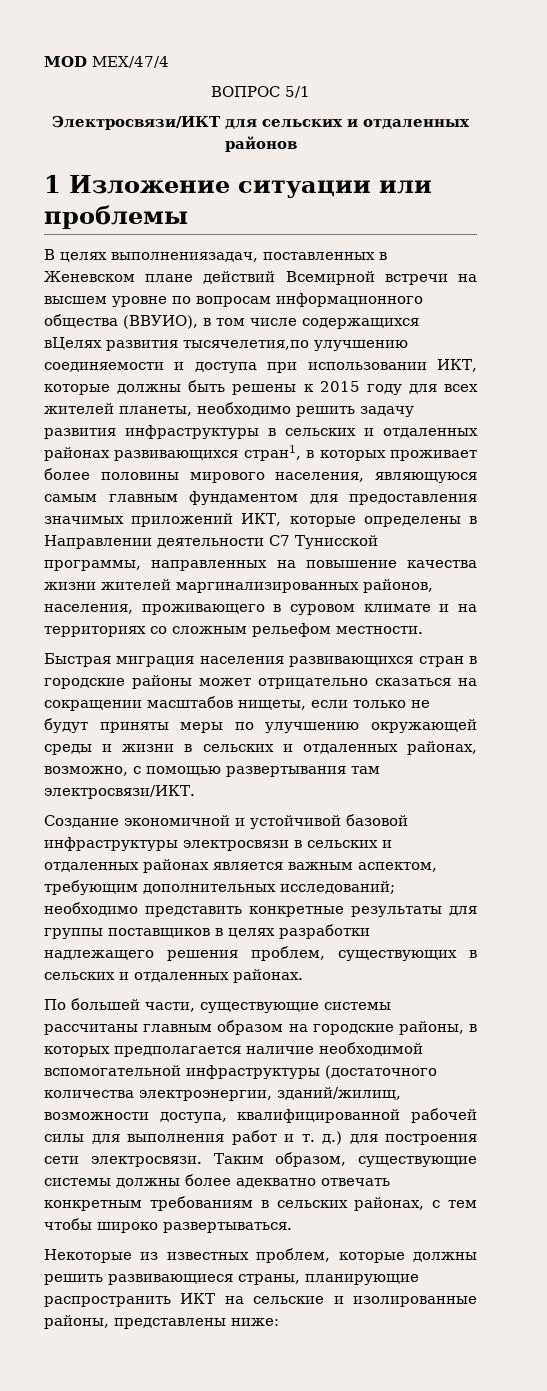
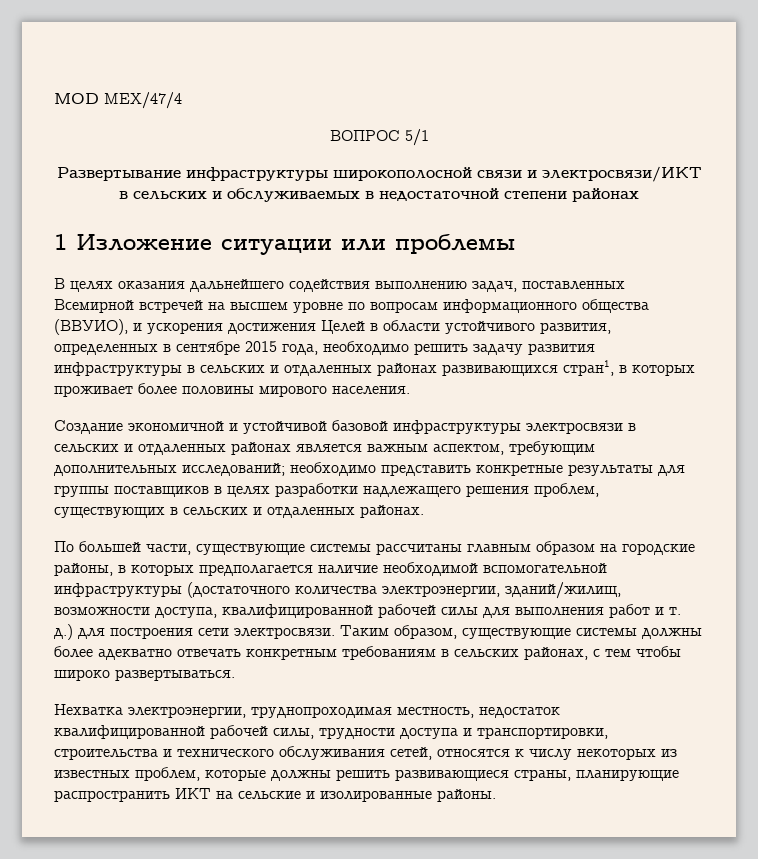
- Электросвязи/ИКТ для сельских и отдаленных районов
+ Развертывание инфраструктуры широкополосной связи и электросвязи/ИКТ в сельских и обслуживаемых в недостаточной степени районах
- В целях выполнениязадач, поставленных в Женевском плане действий Всемирной встречи на высшем уровне по вопросам информационного общества (ВВУИО), в том числе содержащихся вЦелях развития тысячелетия,по улучшению соединяемости и доступа при использовании ИКТ, которые должны быть решены к 2015 году для всех жителей планеты, необходимо решить задачу развития инфраструктуры в сельских и отдаленных районах развивающихся стран1, в которых проживает более половины мирового населения, являющуюся самым главным фундаментом для предоставления значимых приложений ИКТ, которые определены в Направлении деятельности С7 Тунисской программы, направленных на повышение качества жизни жителей маргинализированных районов, населения, проживающего в суровом климате и на территориях со сложным рельефом местности.
- Быстрая миграция населения развивающихся стран в городские районы может отрицательно сказаться на сокращении масштабов нищеты, если только не будут приняты меры по улучшению окружающей среды и жизни в сельских и отдаленных районах, возможно, с помощью развертывания там электросвязи/ИКТ.
+ В целях оказания дальнейшего содействия выполнению задач, поставленных Всемирной встречей на высшем уровне по вопросам информационного общества (ВВУИО), и ускорения достижения Целей в области устойчивого развития, определенных в сентябре 2015 года, необходимо решить задачу развития инфраструктуры в сельских и отдаленных районах развивающихся стран1, в которых проживает более половины мирового населения.
- Некоторые из известных проблем, которые должны решить развивающиеся страны, планирующие распространить ИКТ на сельские и изолированные районы, представлены ниже:
+ Нехватка электроэнергии, труднопроходимая местность, недостаток квалифицированной рабочей силы, трудности доступа и транспортировки, строительства и технического обслуживания сетей, относятся к числу некоторых из известных проблем, которые должны решить развивающиеся страны, планирующие распространить ИКТ на сельские и изолированные районы.

